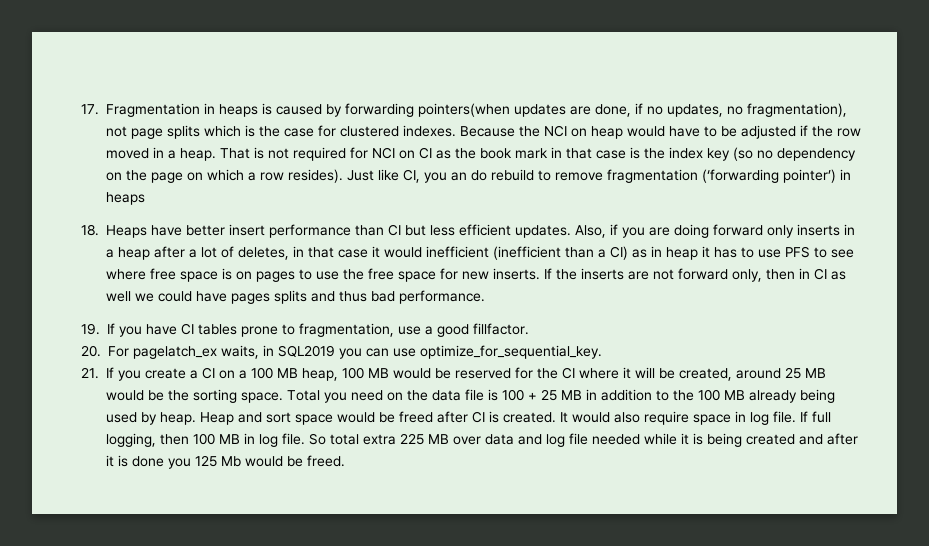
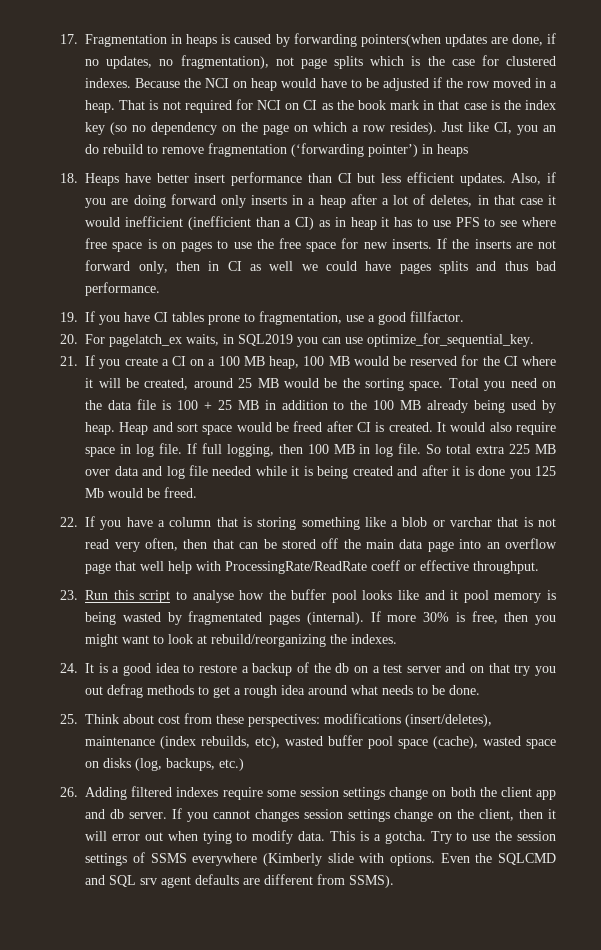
+ 22. If you have a column that is storing something like a blob or varchar that is not read very often, then that can be stored off the main data page into an overflow page that well help with ProcessingRate/ReadRate coeff or effective throughput.
+ 23. Run this script to analyse how the buffer pool looks like and it pool memory is being wasted by fragmentated pages (internal). If more 30% is free, then you might want to look at rebuild/reorganizing the indexes.
+ 24. It is a good idea to restore a backup of the db on a test server and on that try you out defrag methods to get a rough idea around what needs to be done.
+ 25. Think about cost from these perspectives: modifications (insert/deletes), maintenance (index rebuilds, etc), wasted buffer pool space (cache), wasted space on disks (log, backups, etc.)
+ 26. Adding filtered indexes require some session settings change on both the client app and db server. If you cannot changes session settings change on the client, then it will error out when tying to modify data. This is a gotcha. Try to use the session settings of SSMS everywhere (Kimberly slide with options. Even the SQLCMD and SQL srv agent defaults are different from SSMS).

